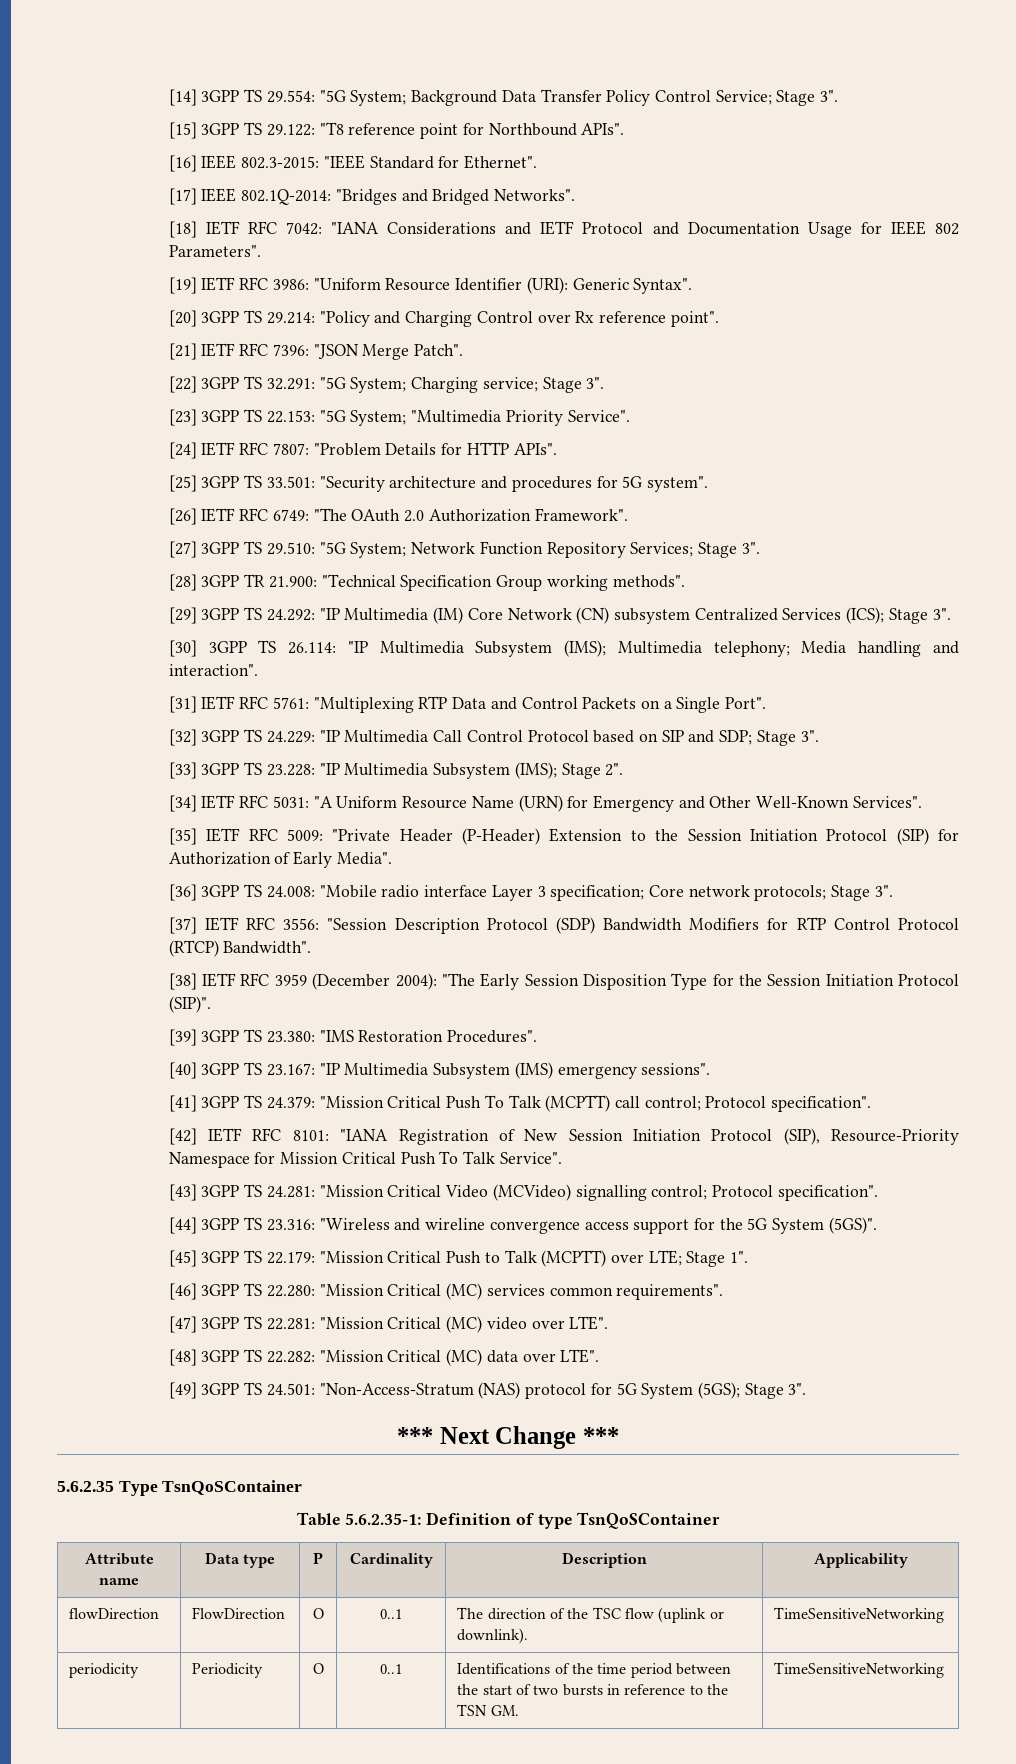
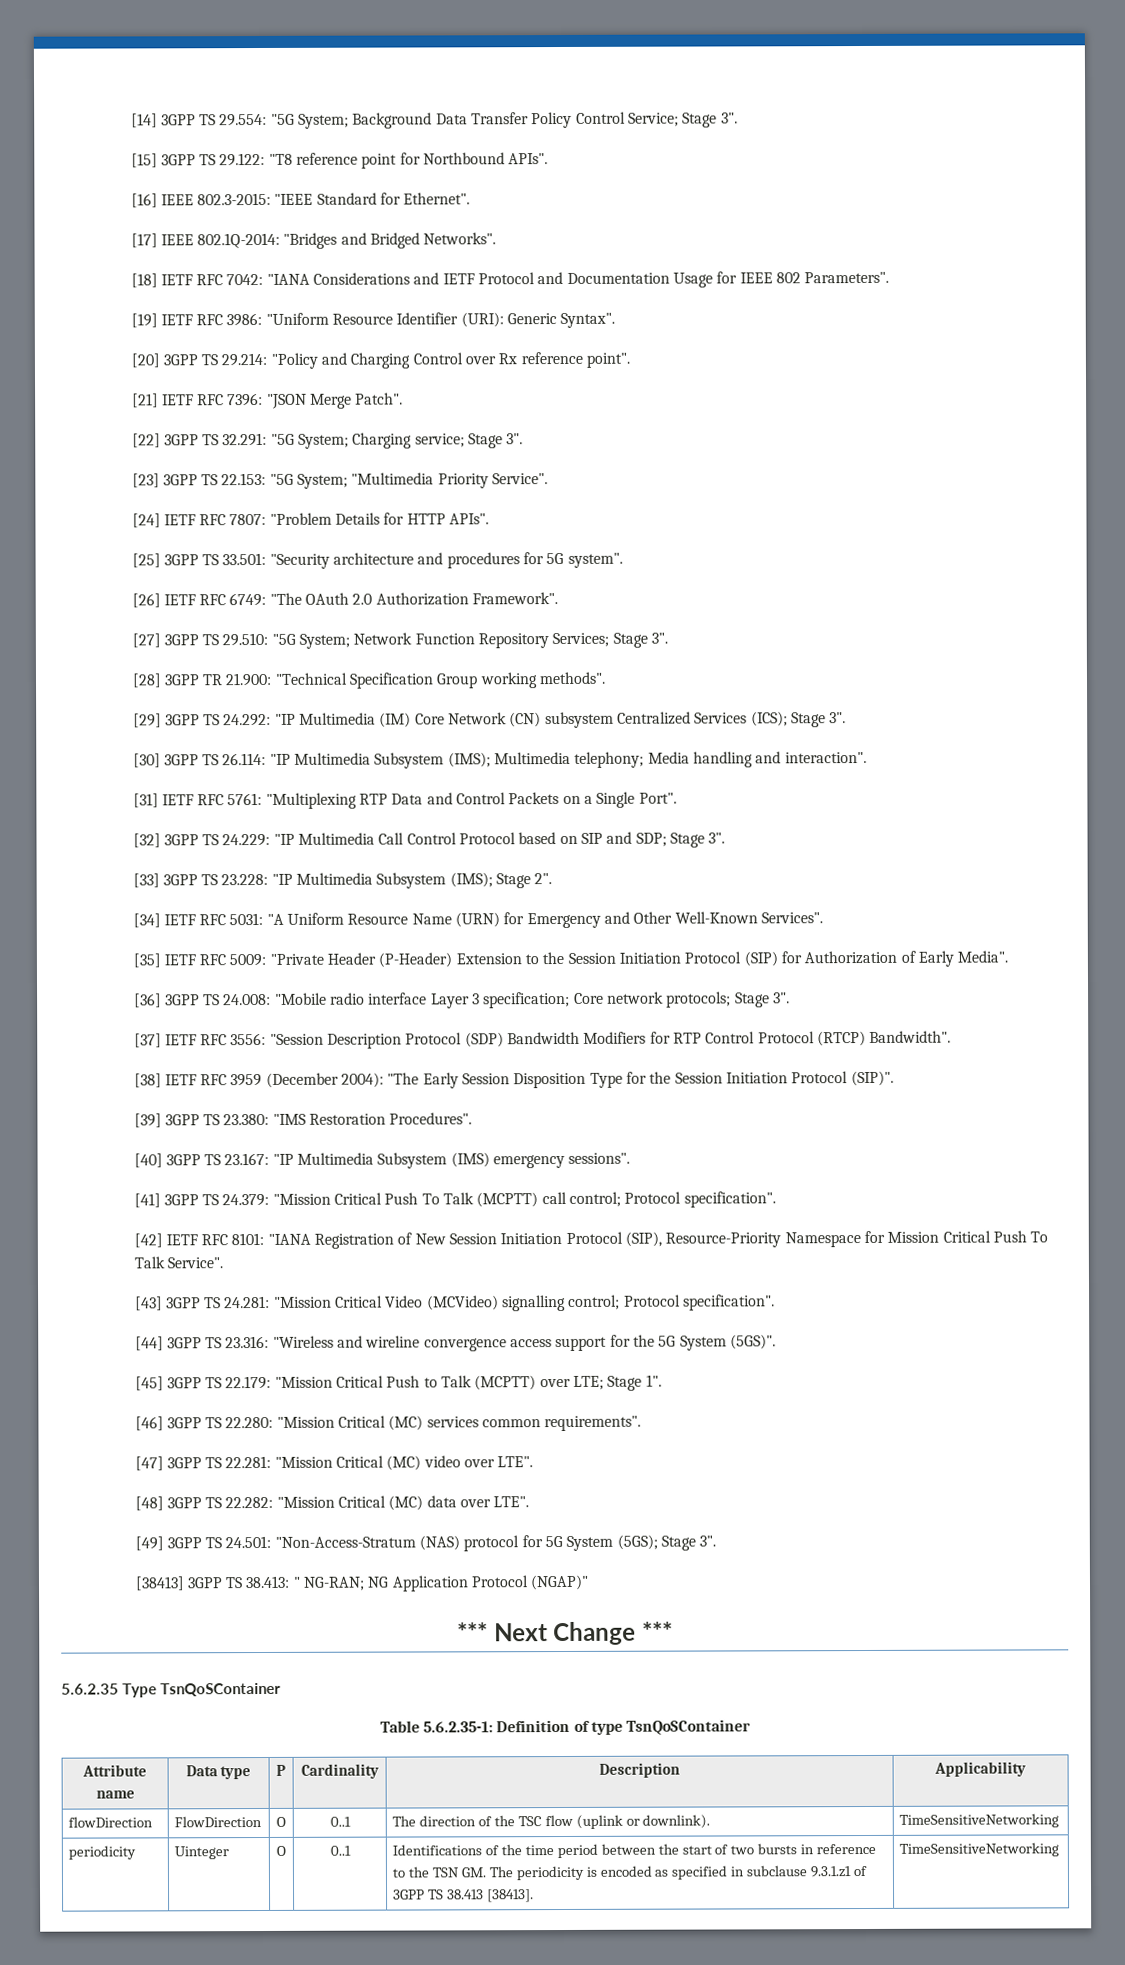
+ [38413] 3GPP TS 38.413: " NG-RAN; NG Application Protocol (NGAP)"
- periodicity | Periodicity | O | 0..1 | Identifications of the time period between the start of two bursts in reference to the TSN GM. | TimeSensitiveNetworking
+ periodicity | Uinteger | O | 0..1 | Identifications of the time period between the start of two bursts in reference to the TSN GM. The periodicity is encoded as specified in subclause 9.3.1.z1 of 3GPP TS 38.413 [38413]. | TimeSensitiveNetworking

